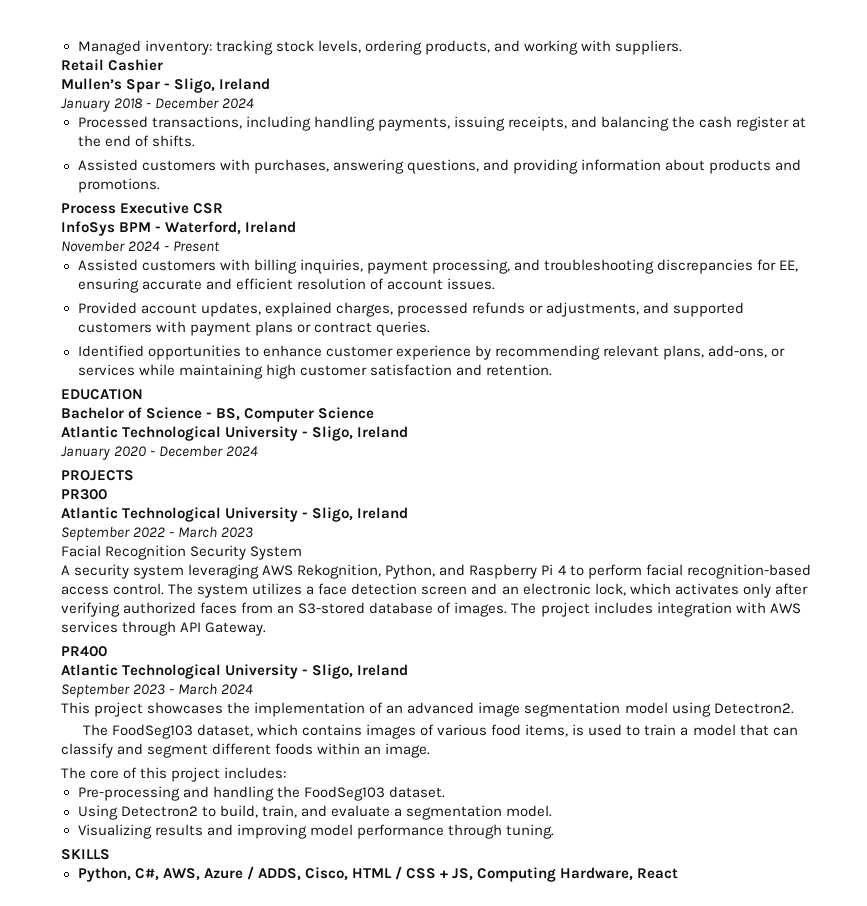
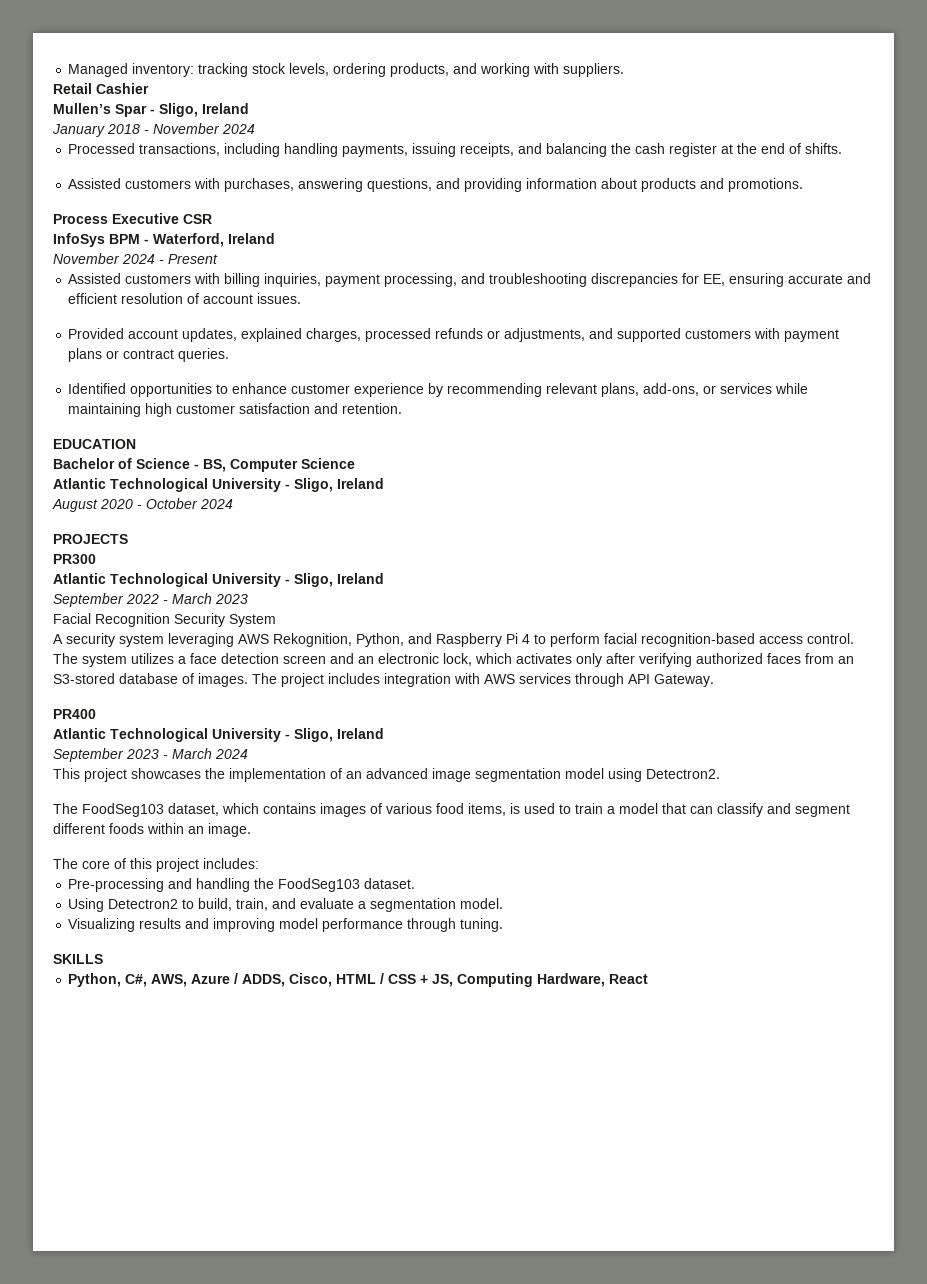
- January 2018 - December 2024
+ January 2018 - November 2024
- January 2020 - December 2024
+ August 2020 - October 2024

